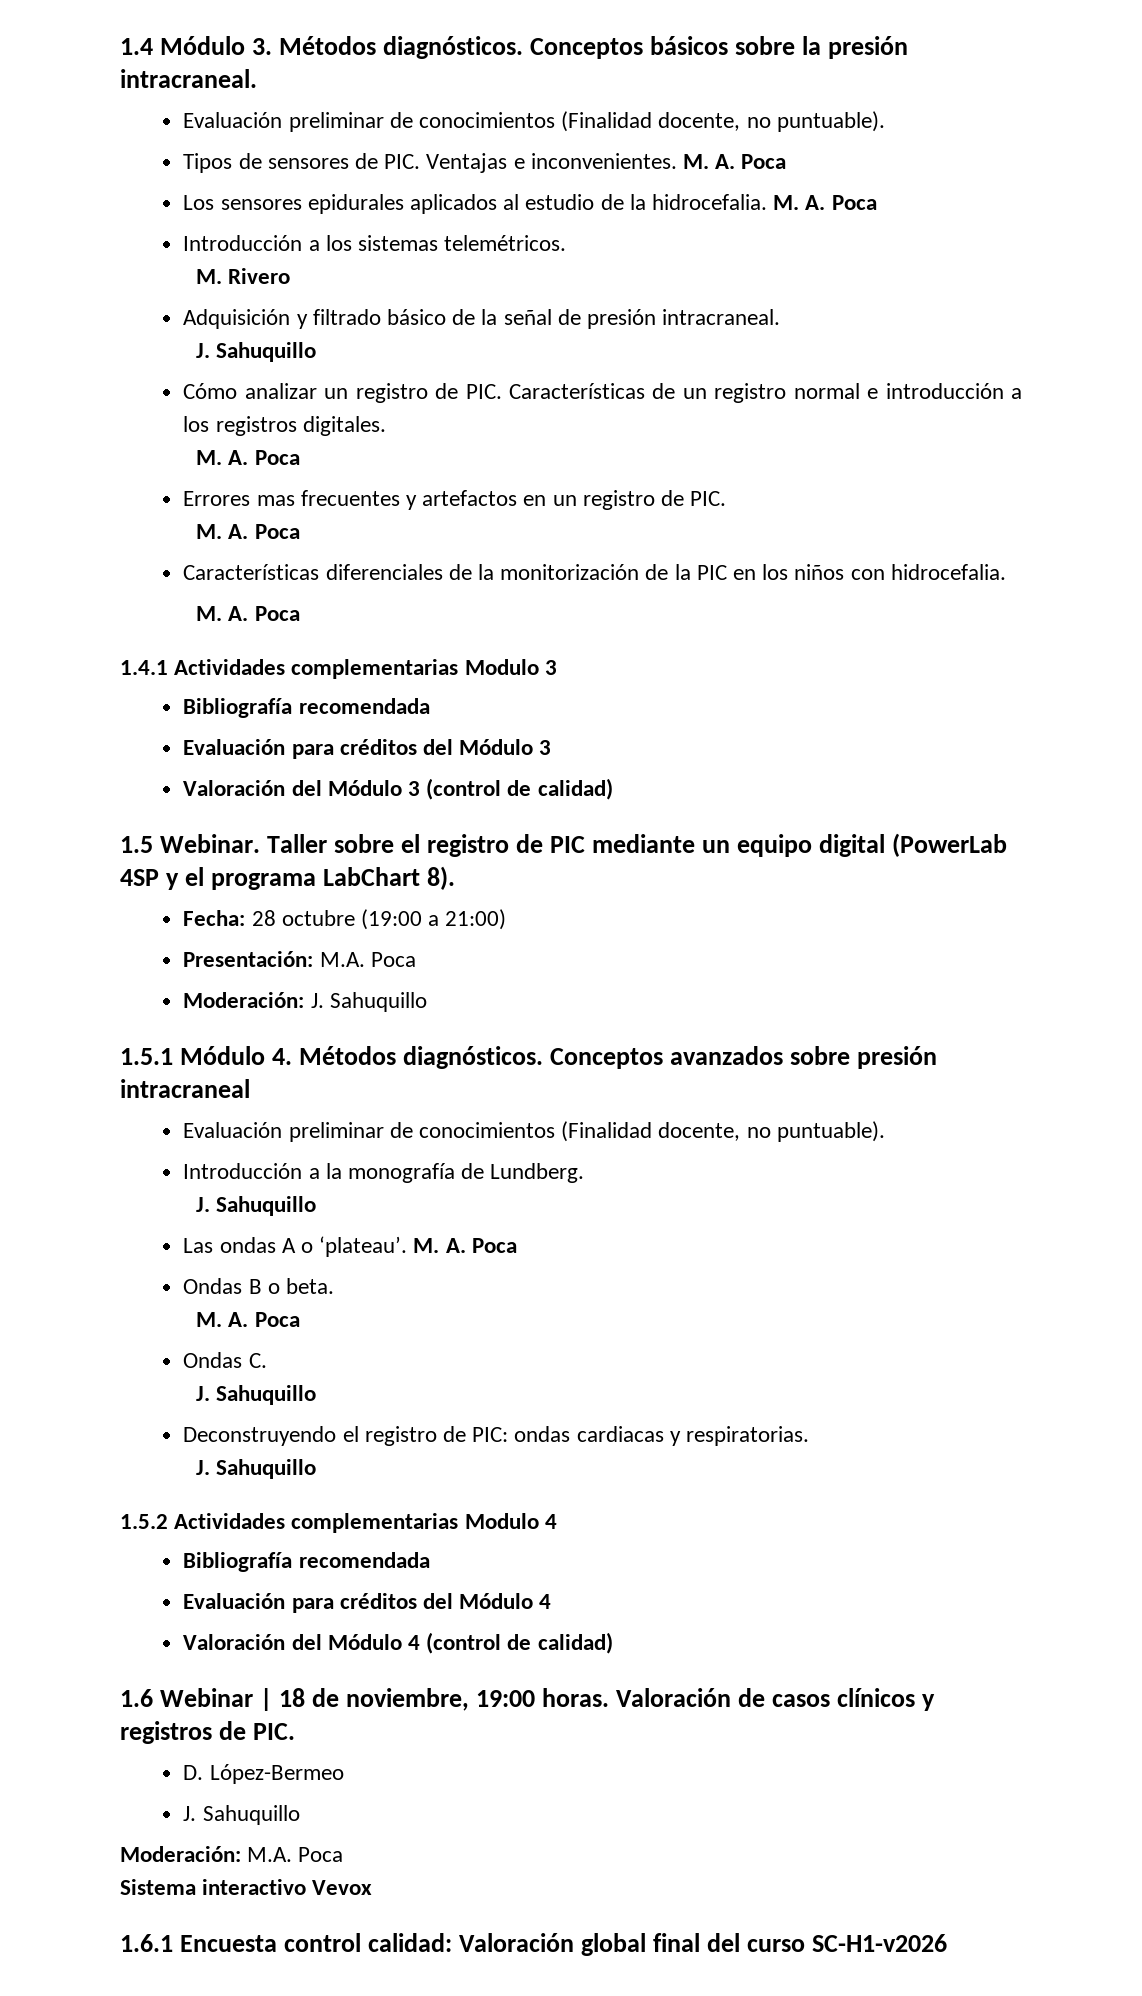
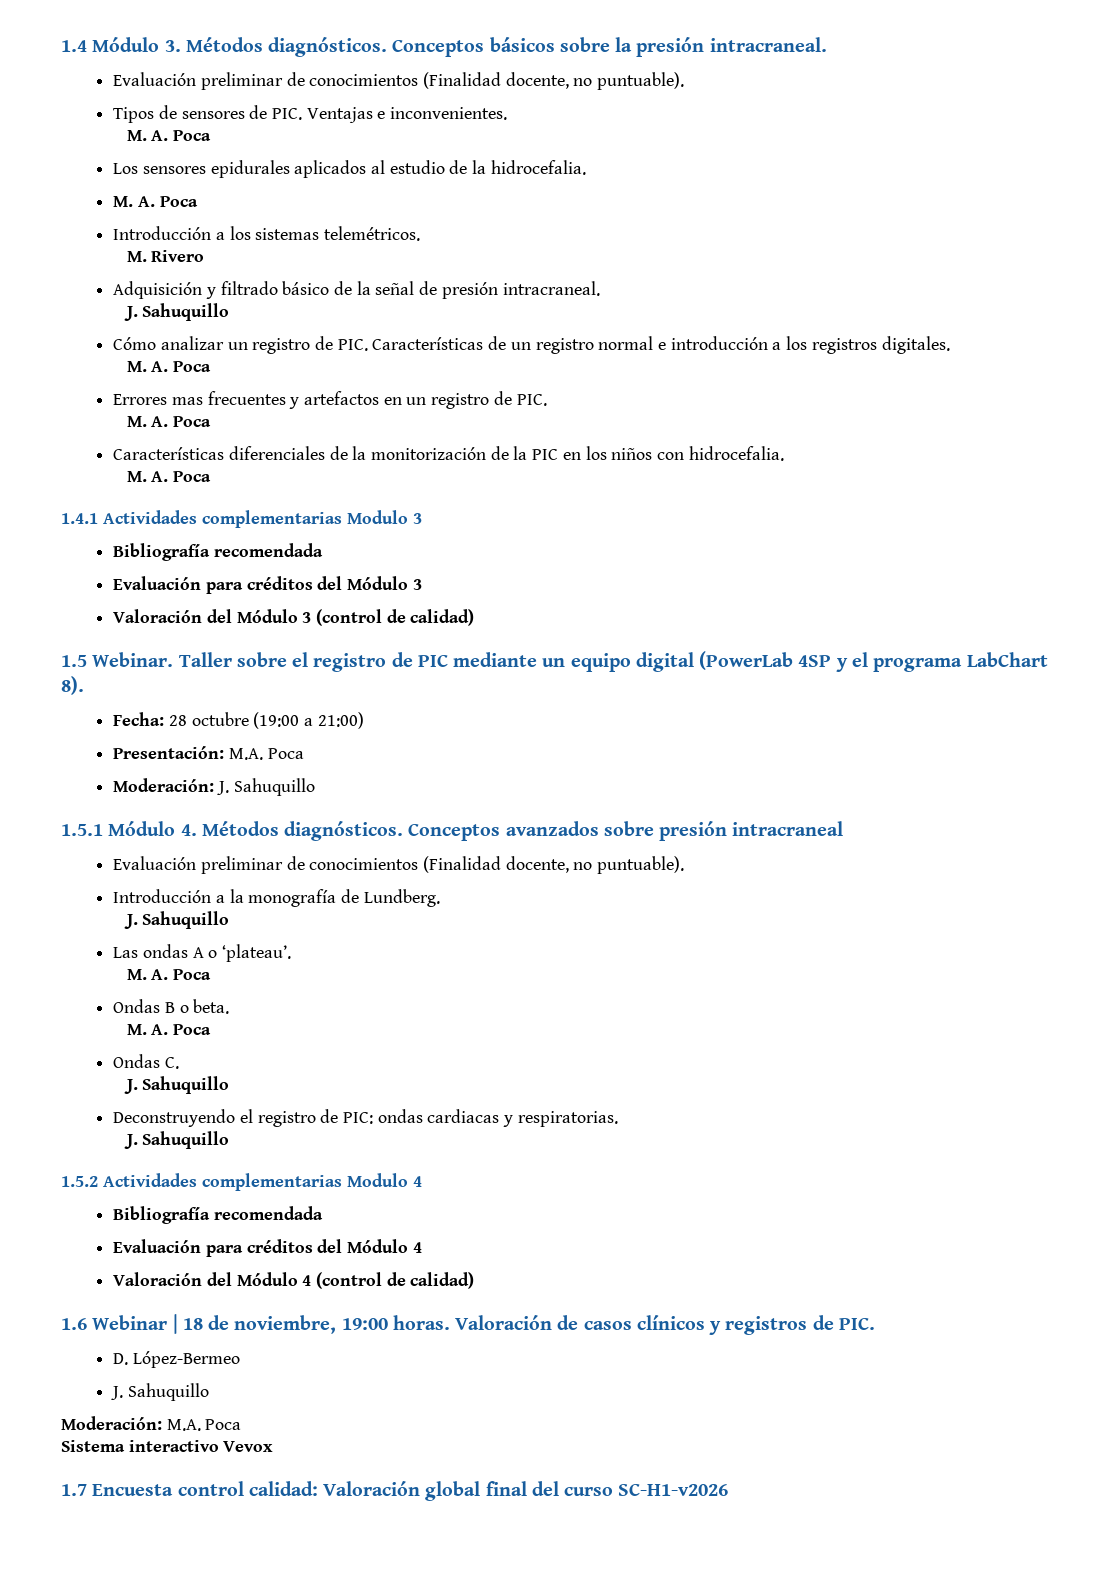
- Tipos de sensores de PIC. Ventajas e inconvenientes. M. A. Poca
+ Tipos de sensores de PIC. Ventajas e inconvenientes.
+ M. A. Poca
- Los sensores epidurales aplicados al estudio de la hidrocefalia. M. A. Poca
+ Los sensores epidurales aplicados al estudio de la hidrocefalia.
+ M. A. Poca
- Las ondas A o ‘plateau’. M. A. Poca
+ Las ondas A o ‘plateau’.
+ M. A. Poca
- 1.6.1 Encuesta control calidad: Valoración global final del curso SC-H1-v2026
+ 1.7 Encuesta control calidad: Valoración global final del curso SC-H1-v2026

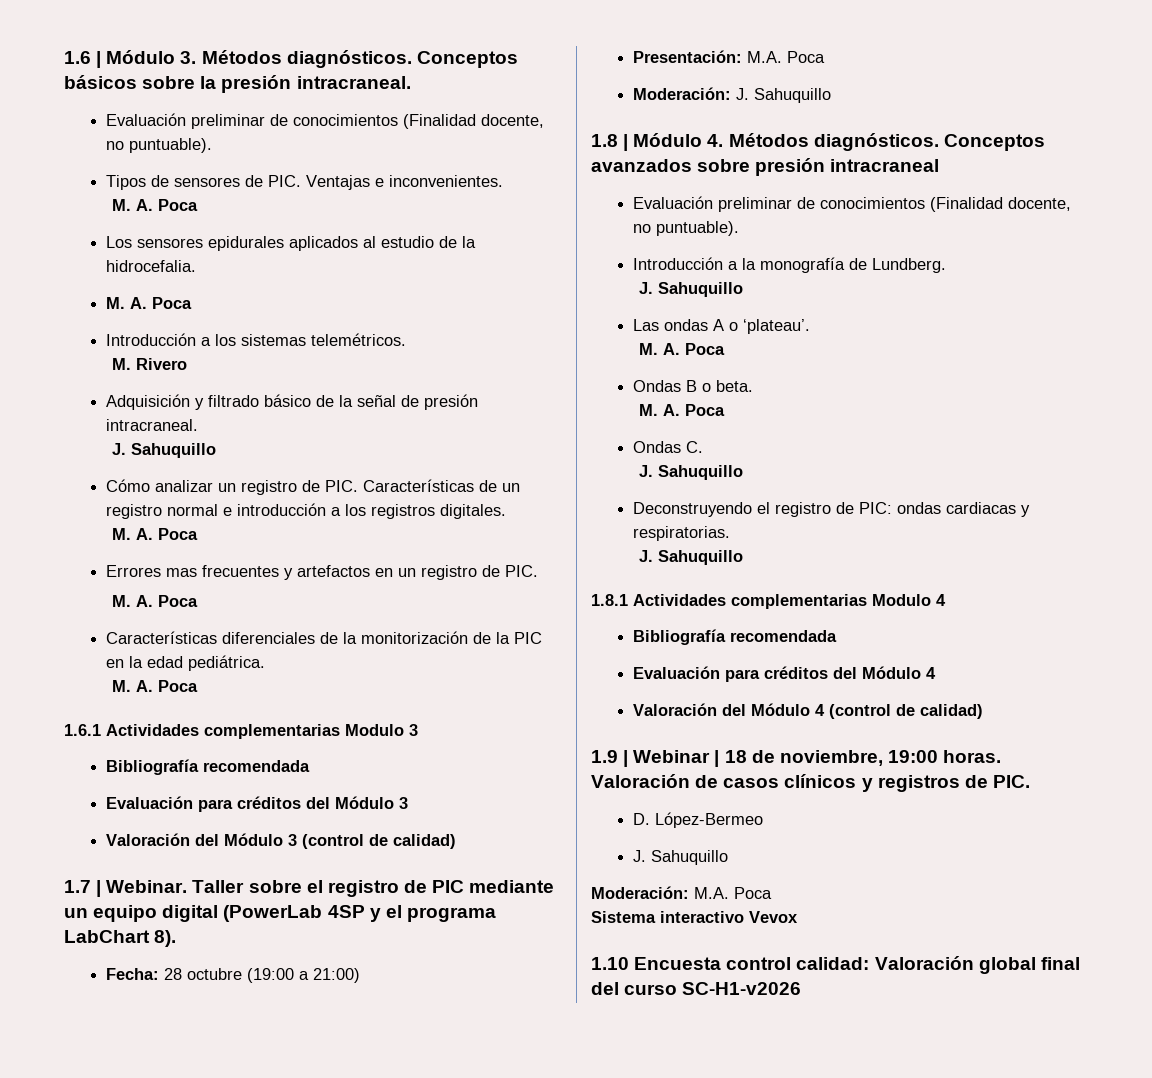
- 1.4 Módulo 3. Métodos diagnósticos.
+ 1.6 | Módulo 3. Métodos diagnósticos.
- Características diferenciales de la monitorización de la PIC en los niños con hidrocefalia.
+ Características diferenciales de la monitorización de la PIC en la edad pediátrica.
  M. A. Poca
- 1.4.1 Actividades complementarias Modulo 3
+ 1.6.1 Actividades complementarias Modulo 3
- 1.5 Webinar.
+ 1.7 | Webinar.
- 1.5.1 Módulo 4. Métodos diagnósticos.
+ 1.8 | Módulo 4. Métodos diagnósticos.
- 1.5.2 Actividades complementarias Modulo 4
+ 1.8.1 Actividades complementarias Modulo 4
- 1.6 Webinar | 18 de noviembre, 19:00 horas.
+ 1.9 | Webinar | 18 de noviembre, 19:00 horas.
- 1.7 Encuesta control calidad: Valoración global final del curso SC-H1-v2026
+ 1.10 Encuesta control calidad: Valoración global final del curso SC-H1-v2026

